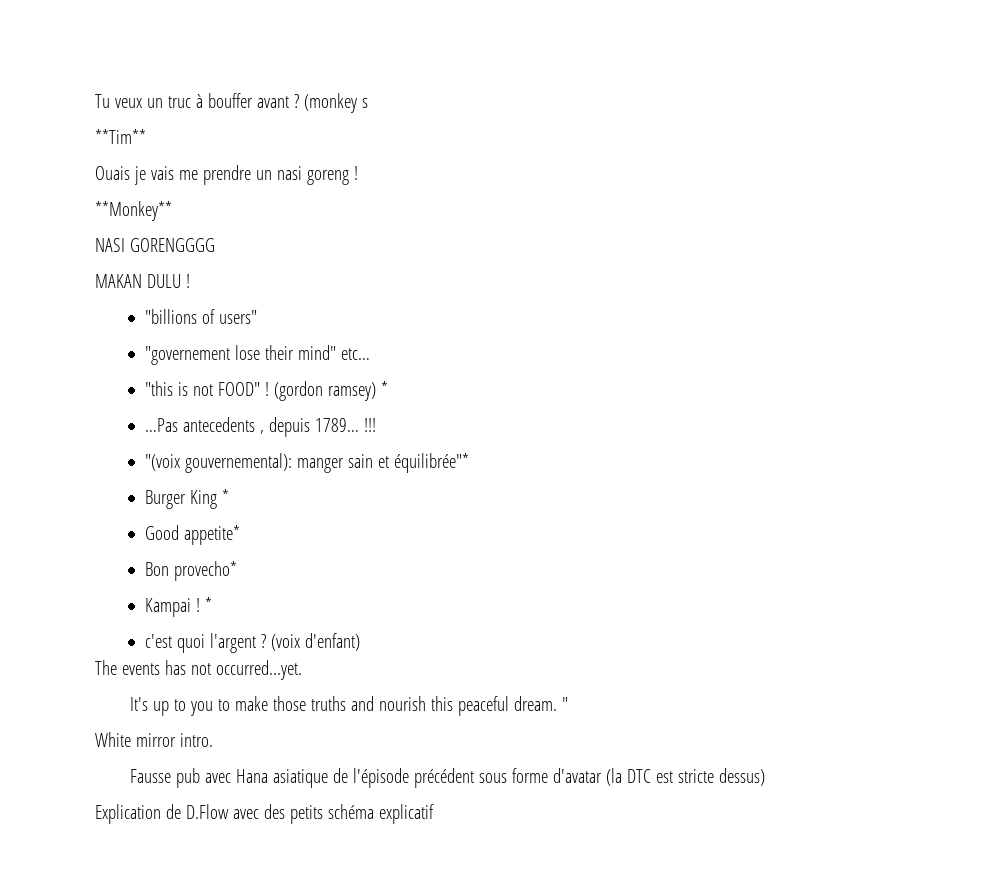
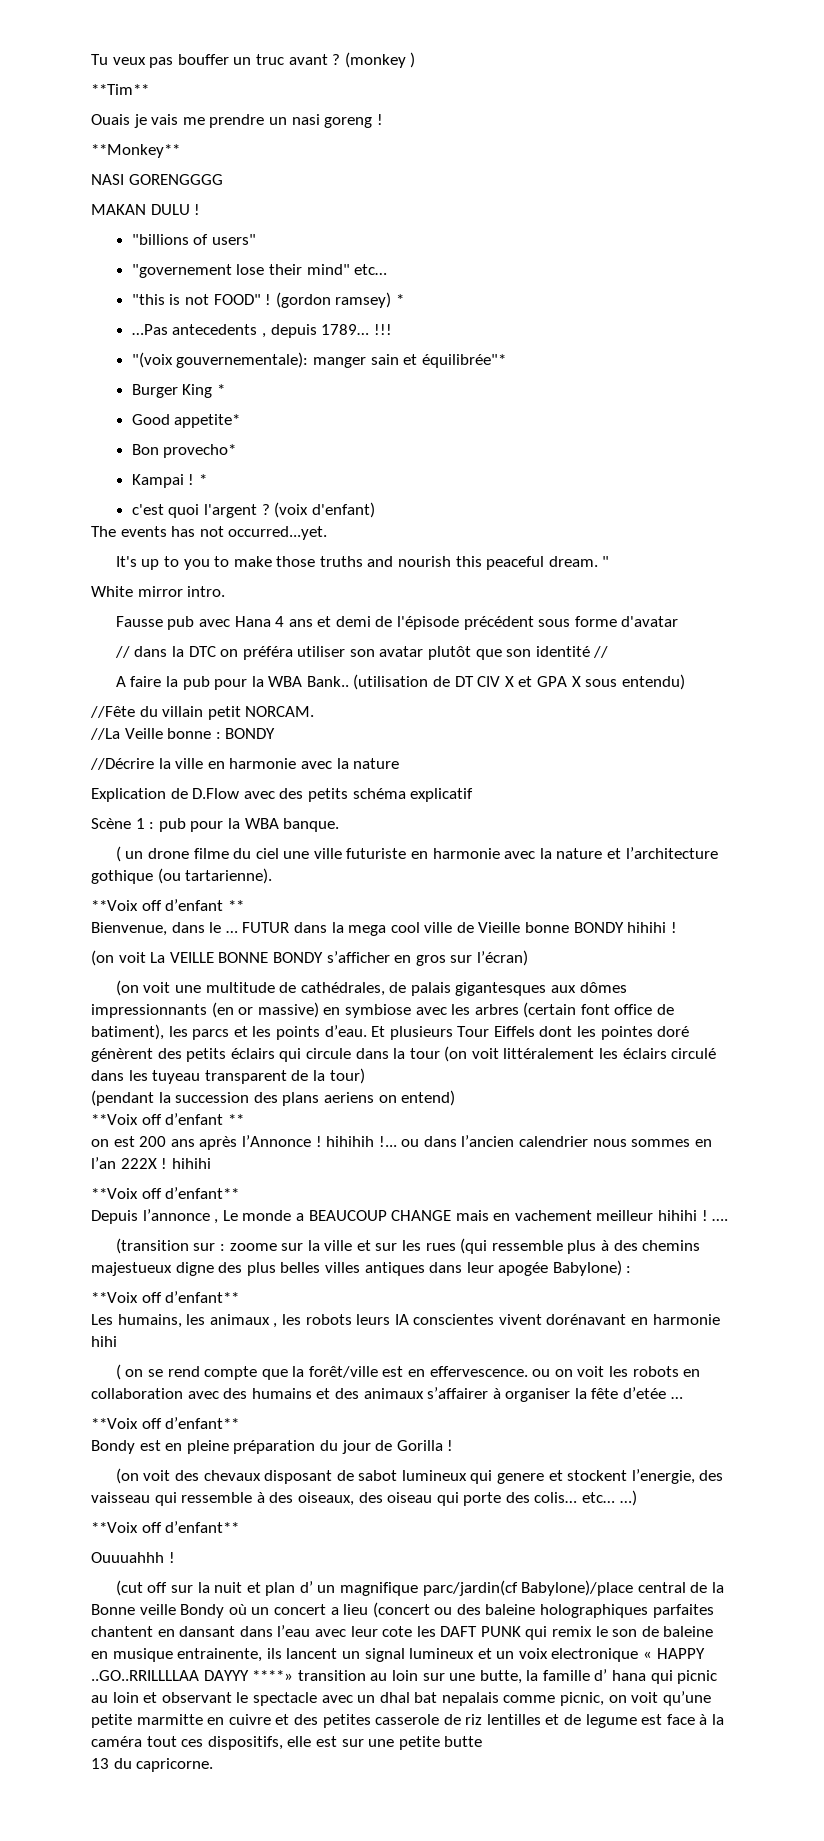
- Tu veux un truc à bouffer avant ?
+ Tu veux pas bouffer un truc avant ?
- (monkey s
+ (monkey )
- "(voix gouvernemental): manger sain et équilibrée"*
+ "(voix gouvernementale): manger sain et équilibrée"*
- Fausse pub avec Hana asiatique de l'épisode précédent sous forme d'avatar (la DTC est stricte dessus)
+ Fausse pub avec Hana 4 ans et demi de l'épisode précédent sous forme d'avatar
+ // dans la DTC on préféra utiliser son avatar plutôt que son identité //
+ A faire la pub pour la WBA Bank.. (utilisation de DT CIV X et GPA X sous entendu)
+ //Fête du villain petit NORCAM.
+ //La Veille bonne : BONDY
+ //Décrire la ville en harmonie avec la nature
+ Scène 1 : pub pour la WBA banque.
+ ( un drone filme du ciel une ville futuriste en harmonie avec la nature et l’architecture gothique (ou tartarienne).
+ **Voix off d’enfant **
+ Bienvenue, dans le … FUTUR dans la mega cool ville de Vieille bonne BONDY hihihi !
+ (on voit La VEILLE BONNE BONDY s’afficher en gros sur l’écran)
+ (on voit une multitude de cathédrales, de palais gigantesques aux dômes impressionnants (en or massive) en symbiose avec les arbres (certain font office de batiment), les parcs et les points d’eau. Et plusieurs Tour Eiffels dont les pointes doré génèrent des petits éclairs qui circule dans la tour (on voit littéralement les éclairs circulé dans les tuyeau transparent de la tour)
+ (pendant la succession des plans aeriens on entend)
+ **Voix off d’enfant **
+ on est 200 ans après l’Annonce ! hihihih !... ou dans l’ancien calendrier nous sommes en l’an 222X ! hihihi
+ **Voix off d’enfant**
+ Depuis l’annonce , Le monde a BEAUCOUP CHANGE mais en vachement meilleur hihihi ! ….
+ (transition sur : zoome sur la ville et sur les rues (qui ressemble plus à des chemins majestueux digne des plus belles villes antiques dans leur apogée Babylone) :
+ **Voix off d’enfant**
+ Les humains, les animaux , les robots leurs IA conscientes vivent dorénavant en harmonie hihi
+ ( on se rend compte que la forêt/ville est en effervescence. ou on voit les robots en collaboration avec des humains et des animaux s’affairer à organiser la fête d’etée …
+ **Voix off d’enfant**
+ Bondy est en pleine préparation du jour de Gorilla !
+ (on voit des chevaux disposant de sabot lumineux qui genere et stockent l’energie, des vaisseau qui ressemble à des oiseaux, des oiseau qui porte des colis… etc… …)
+ **Voix off d’enfant**
+ Ouuuahhh !
+ (cut off sur la nuit et plan d’ un magnifique parc/jardin(cf Babylone)/place central de la Bonne veille Bondy où un concert a lieu (concert ou des baleine holographiques parfaites chantent en dansant dans l’eau avec leur cote les DAFT PUNK qui remix le son de baleine en musique entrainente, ils lancent un signal lumineux et un voix electronique « HAPPY ..GO..RRILLLLAA DAYYY ****» transition au loin sur une butte, la famille d’ hana qui picnic au loin et observant le spectacle avec un dhal bat nepalais comme picnic, on voit qu’une petite marmitte en cuivre et des petites casserole de riz lentilles et de legume est face à la caméra tout ces dispositifs, elle est sur une petite butte
+ 13 du capricorne.

